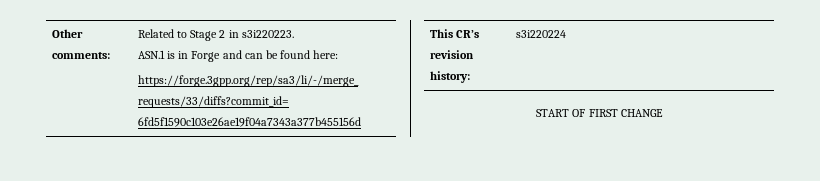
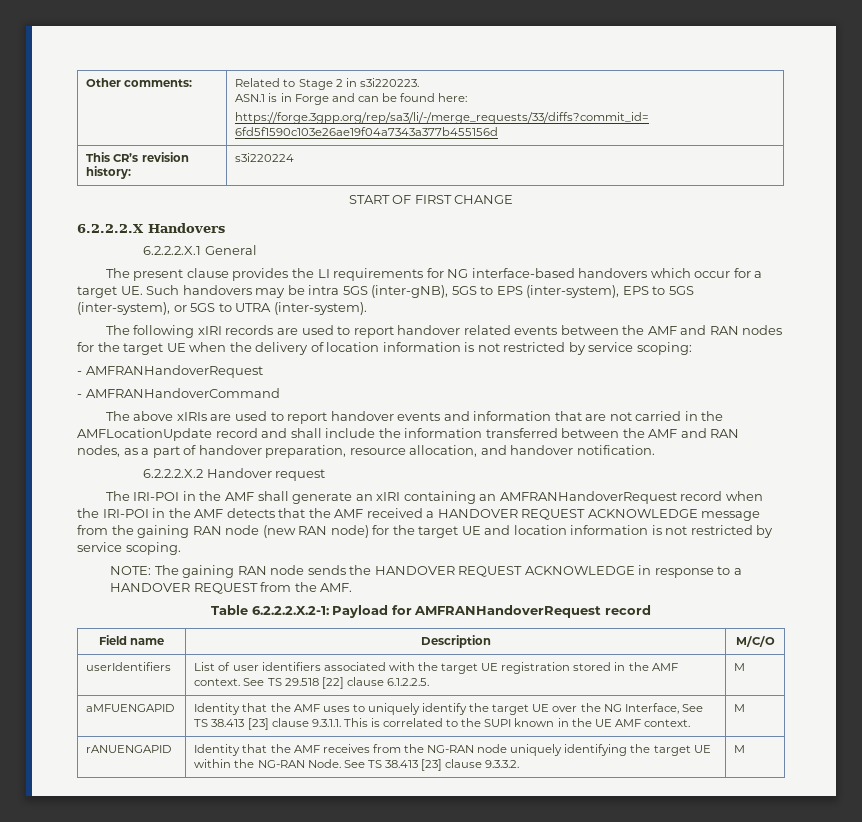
+ 6.2.2.2.X Handovers
+ 6.2.2.2.X.1 General
+ The present clause provides the LI requirements for NG interface-based handovers which occur for a target UE. Such handovers may be intra 5GS (inter-gNB), 5GS to EPS (inter-system), EPS to 5GS (inter-system), or 5GS to UTRA (inter-system).
+ The following xIRI records are used to report handover related events between the AMF and RAN nodes for the target UE when the delivery of location information is not restricted by service scoping:
+ - AMFRANHandoverRequest
+ - AMFRANHandoverCommand
+ The above xIRIs are used to report handover events and information that are not carried in the AMFLocationUpdate record and shall include the information transferred between the AMF and RAN nodes, as a part of handover preparation, resource allocation, and handover notification.
+ 6.2.2.2.X.2 Handover request
+ The IRI-POI in the AMF shall generate an xIRI containing an AMFRANHandoverRequest record when the IRI-POI in the AMF detects that the AMF received a HANDOVER REQUEST ACKNOWLEDGE message from the gaining RAN node (new RAN node) for the target UE and location information is not restricted by service scoping.
+ NOTE: The gaining RAN node sends the HANDOVER REQUEST ACKNOWLEDGE in response to a HANDOVER REQUEST from the AMF.
+ Table 6.2.2.2.X.2-1: Payload for AMFRANHandoverRequest record
+ Field name | Description | M/C/O
+ userIdentifiers | List of user identifiers associated with the target UE registration stored in the AMF context. See TS 29.518 [22] clause 6.1.2.2.5. | M
+ aMFUENGAPID | Identity that the AMF uses to uniquely identify the target UE over the NG Interface, See TS 38.413 [23] clause 9.3.1.1. This is correlated to the SUPI known in the UE AMF context. | M
+ rANUENGAPID | Identity that the AMF receives from the NG-RAN node uniquely identifying the target UE within the NG-RAN Node. See TS 38.413 [23] clause 9.3.3.2. | M

